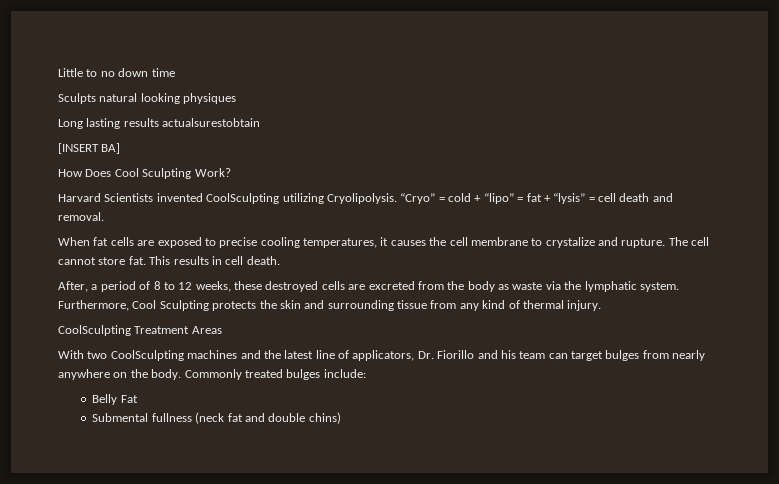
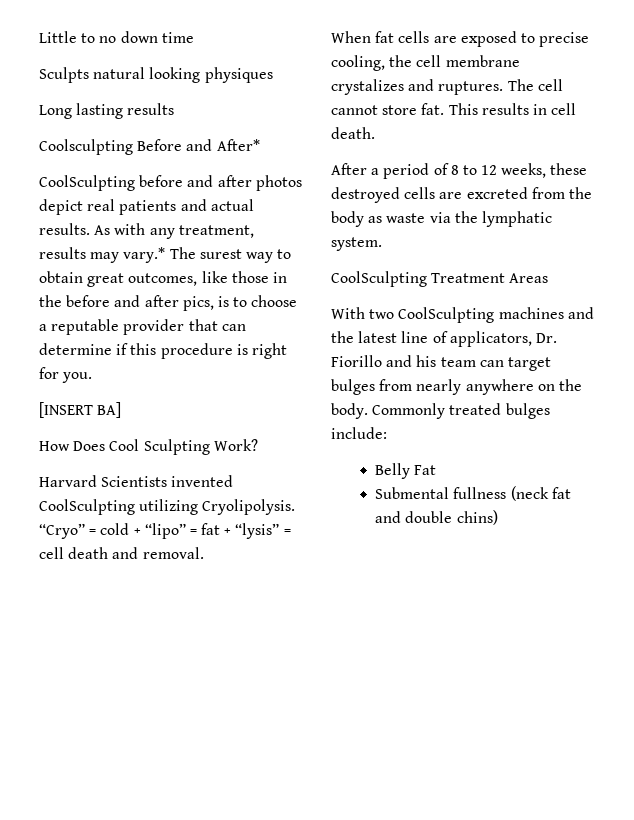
- Long lasting results actualsurestobtain
+ Long lasting results
+ Coolsculpting Before and After*
+ CoolSculpting before and after photos depict real patients and actual results. As with any treatment, results may vary.* The surest way to obtain great outcomes, like those in the before and after pics, is to choose a reputable provider that can determine if this procedure is right for you.
- When fat cells are exposed to precise cooling temperatures, it causes the cell membrane to crystalize and rupture.
+ When fat cells are exposed to precise cooling, the cell membrane crystalizes and ruptures.
- After, a period of 8 to 12 weeks, these destroyed cells are excreted from the body as waste via the lymphatic system. Furthermore, Cool Sculpting protects the skin and surrounding tissue from any kind of thermal injury.
+ After a period of 8 to 12 weeks, these destroyed cells are excreted from the body as waste via the lymphatic system.

